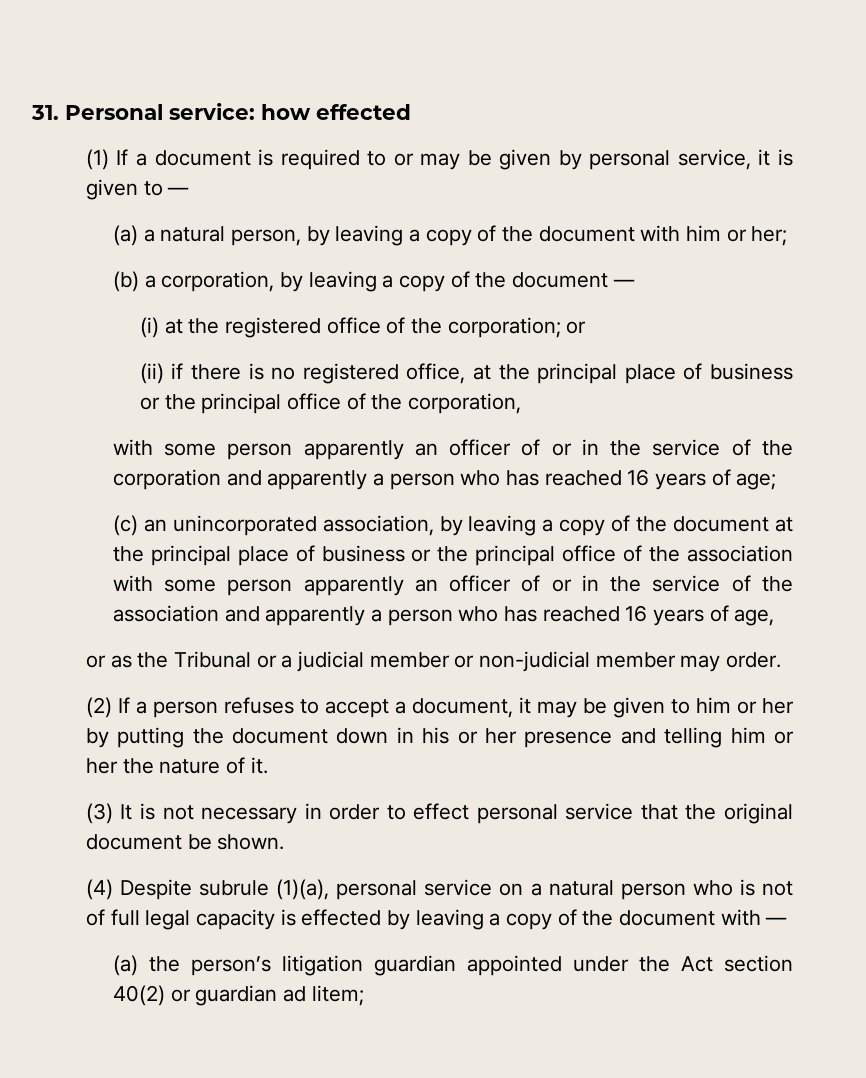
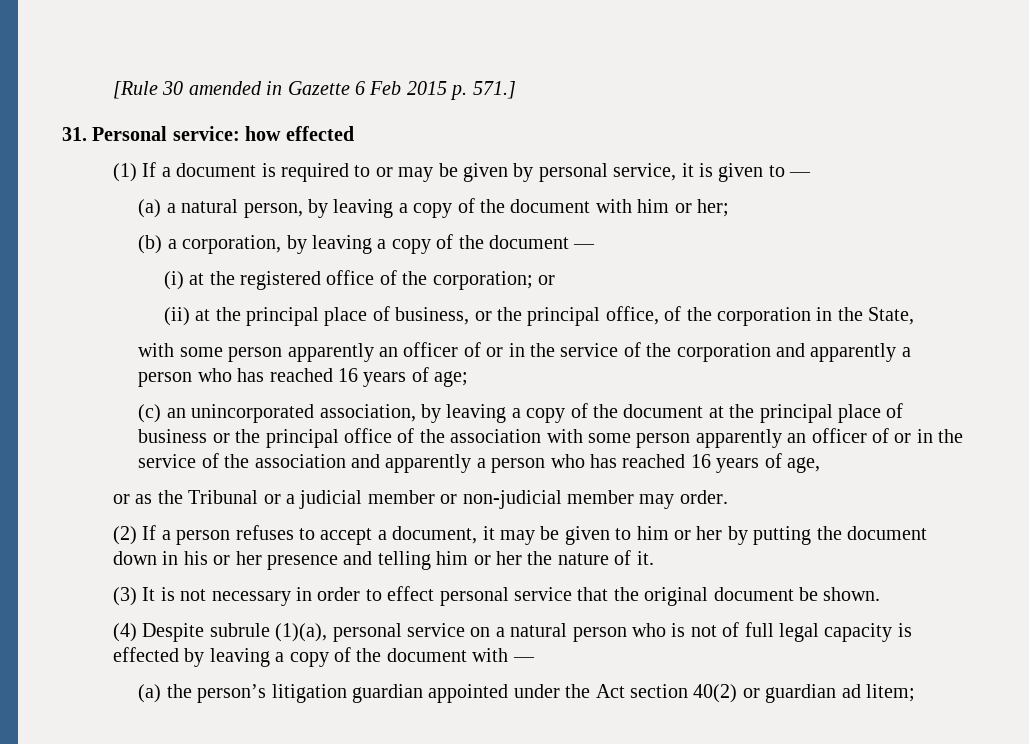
+ [Rule 30 amended in Gazette 6 Feb 2015 p. 571.]
- (ii) if there is no registered office, at the principal place of business or the principal office of the corporation,
+ (ii) at the principal place of business, or the principal office, of the corporation in the State,

